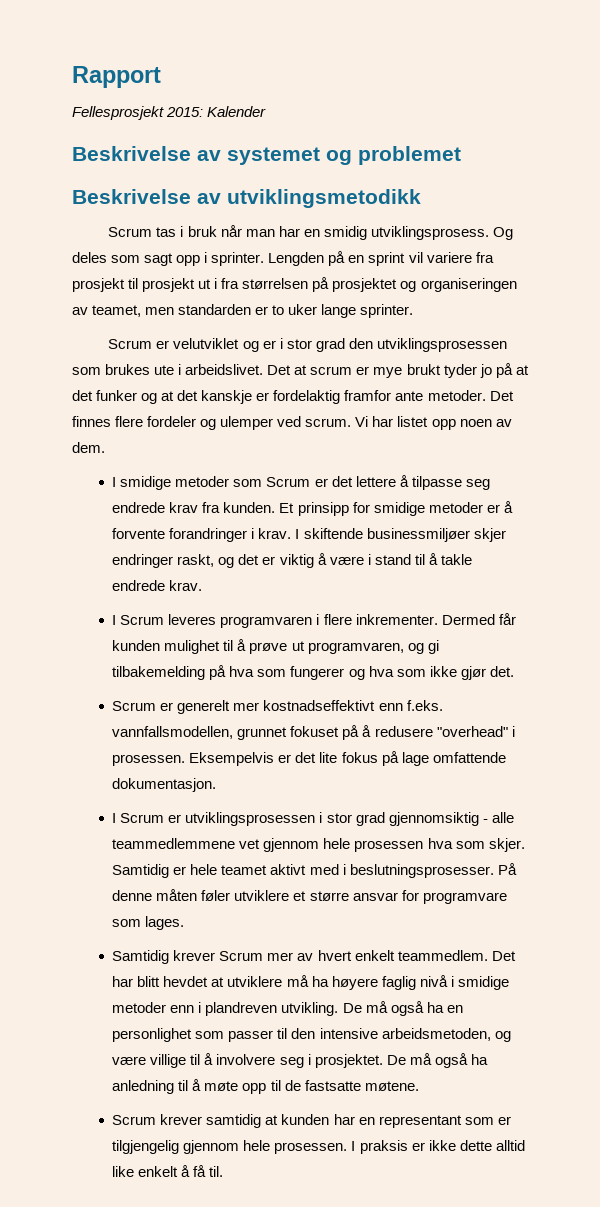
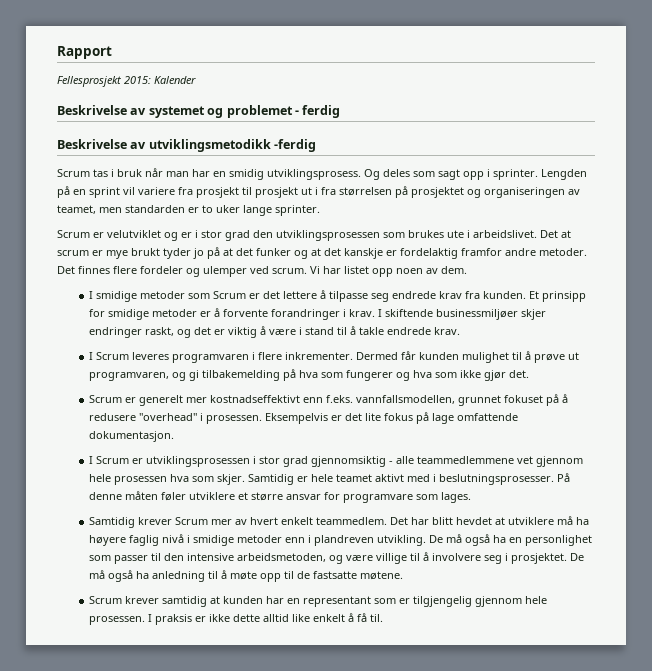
- Beskrivelse av systemet og problemet
+ Beskrivelse av systemet og problemet - ferdig
- Beskrivelse av utviklingsmetodikk
+ Beskrivelse av utviklingsmetodikk -ferdig
- Det at scrum er mye brukt tyder jo på at det funker og at det kanskje er fordelaktig framfor ante metoder.
+ Det at scrum er mye brukt tyder jo på at det funker og at det kanskje er fordelaktig framfor andre metoder.

